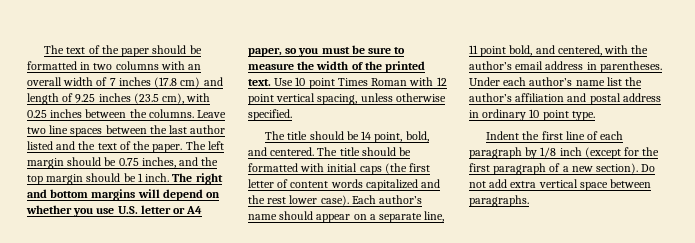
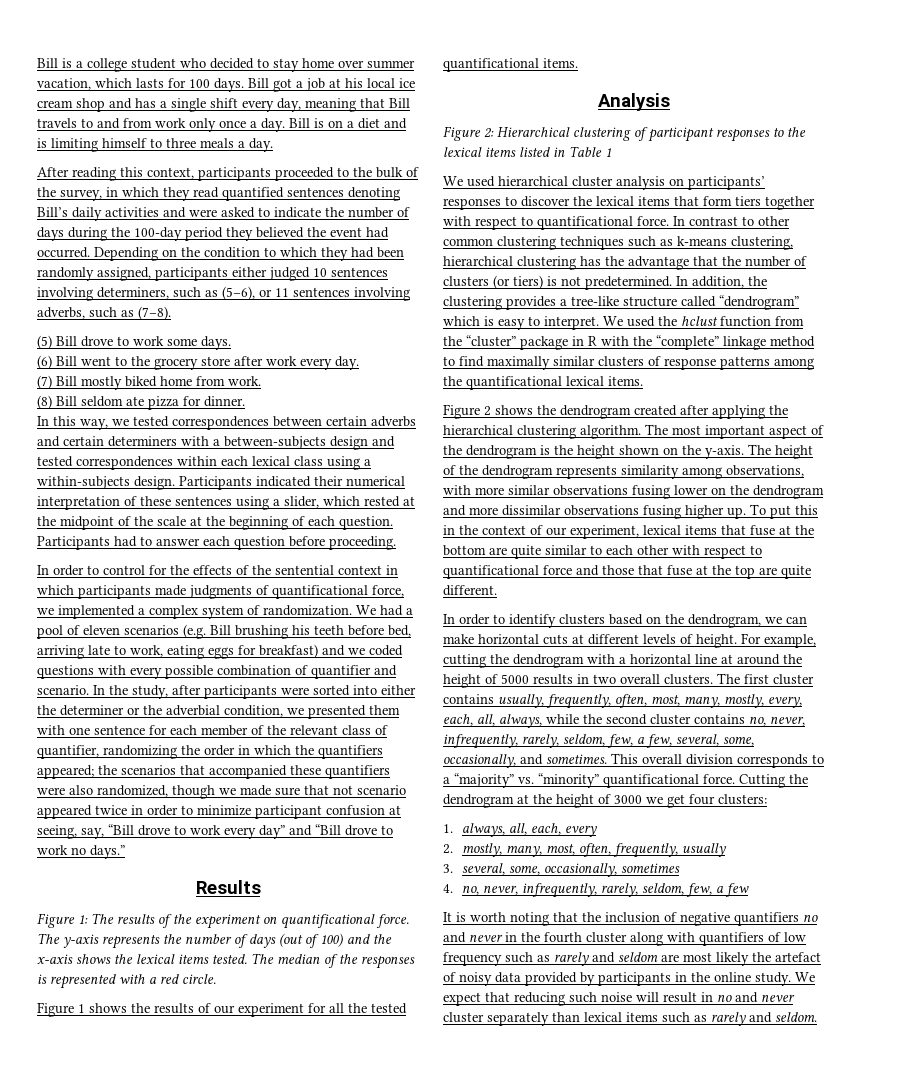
- The text of the paper should be formatted in two columns with an overall width of 7 inches (17.8 cm) and length of 9.25 inches (23.5 cm), with 0.25 inches between the columns. Leave two line spaces between the last author listed and the text of the paper. The left margin should be 0.75 inches, and the top margin should be 1 inch. The right and bottom margins will depend on whether you use U.S. letter or A4 paper, so you must be sure to measure the width of the printed text. Use 10 point Times Roman with 12 point vertical spacing, unless otherwise specified.
- The title should be 14 point, bold, and centered. The title should be formatted with initial caps (the first letter of content words capitalized and the rest lower case). Each author’s name should appear on a separate line, 11 point bold, and centered, with the author’s email address in parentheses. Under each author’s name list the author’s affiliation and postal address in ordinary 10 point type.
- Indent the first line of each paragraph by 1/8 inch (except for the first paragraph of a new section). Do not add extra vertical space between paragraphs.
+ Bill is a college student who decided to stay home over summer vacation, which lasts for 100 days. Bill got a job at his local ice cream shop and has a single shift every day, meaning that Bill travels to and from work only once a day. Bill is on a diet and is limiting himself to three meals a day.
+ After reading this context, participants proceeded to the bulk of the survey, in which they read quantified sentences denoting Bill’s daily activities and were asked to indicate the number of days during the 100-day period they believed the event had occurred. Depending on the condition to which they had been randomly assigned, participants either judged 10 sentences involving determiners, such as (5–6), or 11 sentences involving adverbs, such as (7–8).
+ (5) Bill drove to work some days.
+ (6) Bill went to the grocery store after work every day.
+ (7) Bill mostly biked home from work.
+ (8) Bill seldom ate pizza for dinner.
+ In this way, we tested correspondences between certain adverbs and certain determiners with a between-subjects design and tested correspondences within each lexical class using a within-subjects design. Participants indicated their numerical interpretation of these sentences using a slider, which rested at the midpoint of the scale at the beginning of each question. Participants had to answer each question before proceeding.
+ In order to control for the effects of the sentential context in which participants made judgments of quantificational force, we implemented a complex system of randomization. We had a pool of eleven scenarios (e.g. Bill brushing his teeth before bed, arriving late to work, eating eggs for breakfast) and we coded questions with every possible combination of quantifier and scenario. In the study, after participants were sorted into either the determiner or the adverbial condition, we presented them with one sentence for each member of the relevant class of quantifier, randomizing the order in which the quantifiers appeared; the scenarios that accompanied these quantifiers were also randomized, though we made sure that not scenario appeared twice in order to minimize participant confusion at seeing, say, “Bill drove to work every day” and “Bill drove to work no days.”
+ Results
+ Figure 1: The results of the experiment on quantificational force. The y-axis represents the number of days (out of 100) and the x-axis shows the lexical items tested. The median of the responses is represented with a red circle.
+ Figure 1 shows the results of our experiment for all the tested quantificational items.
+ Analysis
+ Figure 2: Hierarchical clustering of participant responses to the lexical items listed in Table 1
+ We used hierarchical cluster analysis on participants’ responses to discover the lexical items that form tiers together with respect to quantificational force. In contrast to other common clustering techniques such as k-means clustering, hierarchical clustering has the advantage that the number of clusters (or tiers) is not predetermined. In addition, the clustering provides a tree-like structure called “dendrogram” which is easy to interpret. We used the hclust function from the “cluster” package in R with the “complete” linkage method to find maximally similar clusters of response patterns among the quantificational lexical items.
+ Figure 2 shows the dendrogram created after applying the hierarchical clustering algorithm. The most important aspect of the dendrogram is the height shown on the y-axis. The height of the dendrogram represents similarity among observations, with more similar observations fusing lower on the dendrogram and more dissimilar observations fusing higher up. To put this in the context of our experiment, lexical items that fuse at the bottom are quite similar to each other with respect to quantificational force and those that fuse at the top are quite different.
+ In order to identify clusters based on the dendrogram, we can make horizontal cuts at different levels of height. For example, cutting the dendrogram with a horizontal line at around the height of 5000 results in two overall clusters. The first cluster contains usually, frequently, often, most, many, mostly, every, each, all, always, while the second cluster contains no, never, infrequently, rarely, seldom, few, a few, several, some, occasionally, and sometimes. This overall division corresponds to a “majority” vs. “minority” quantificational force. Cutting the dendrogram at the height of 3000 we get four clusters:
+ 1. always, all, each, every
+ 2. mostly, many, most, often, frequently, usually
+ 3. several, some, occasionally, sometimes
+ 4. no, never, infrequently, rarely, seldom, few, a few
+ It is worth noting that the inclusion of negative quantifiers no and never in the fourth cluster along with quantifiers of low frequency such as rarely and seldom are most likely the artefact of noisy data provided by participants in the online study. We expect that reducing such noise will result in no and never cluster separately than lexical items such as rarely and seldom.

